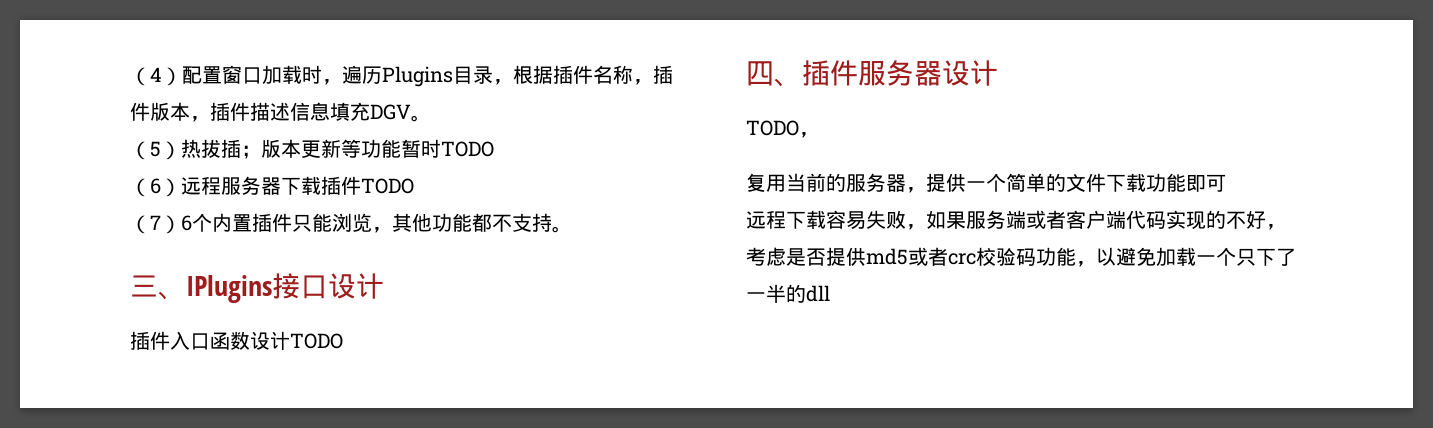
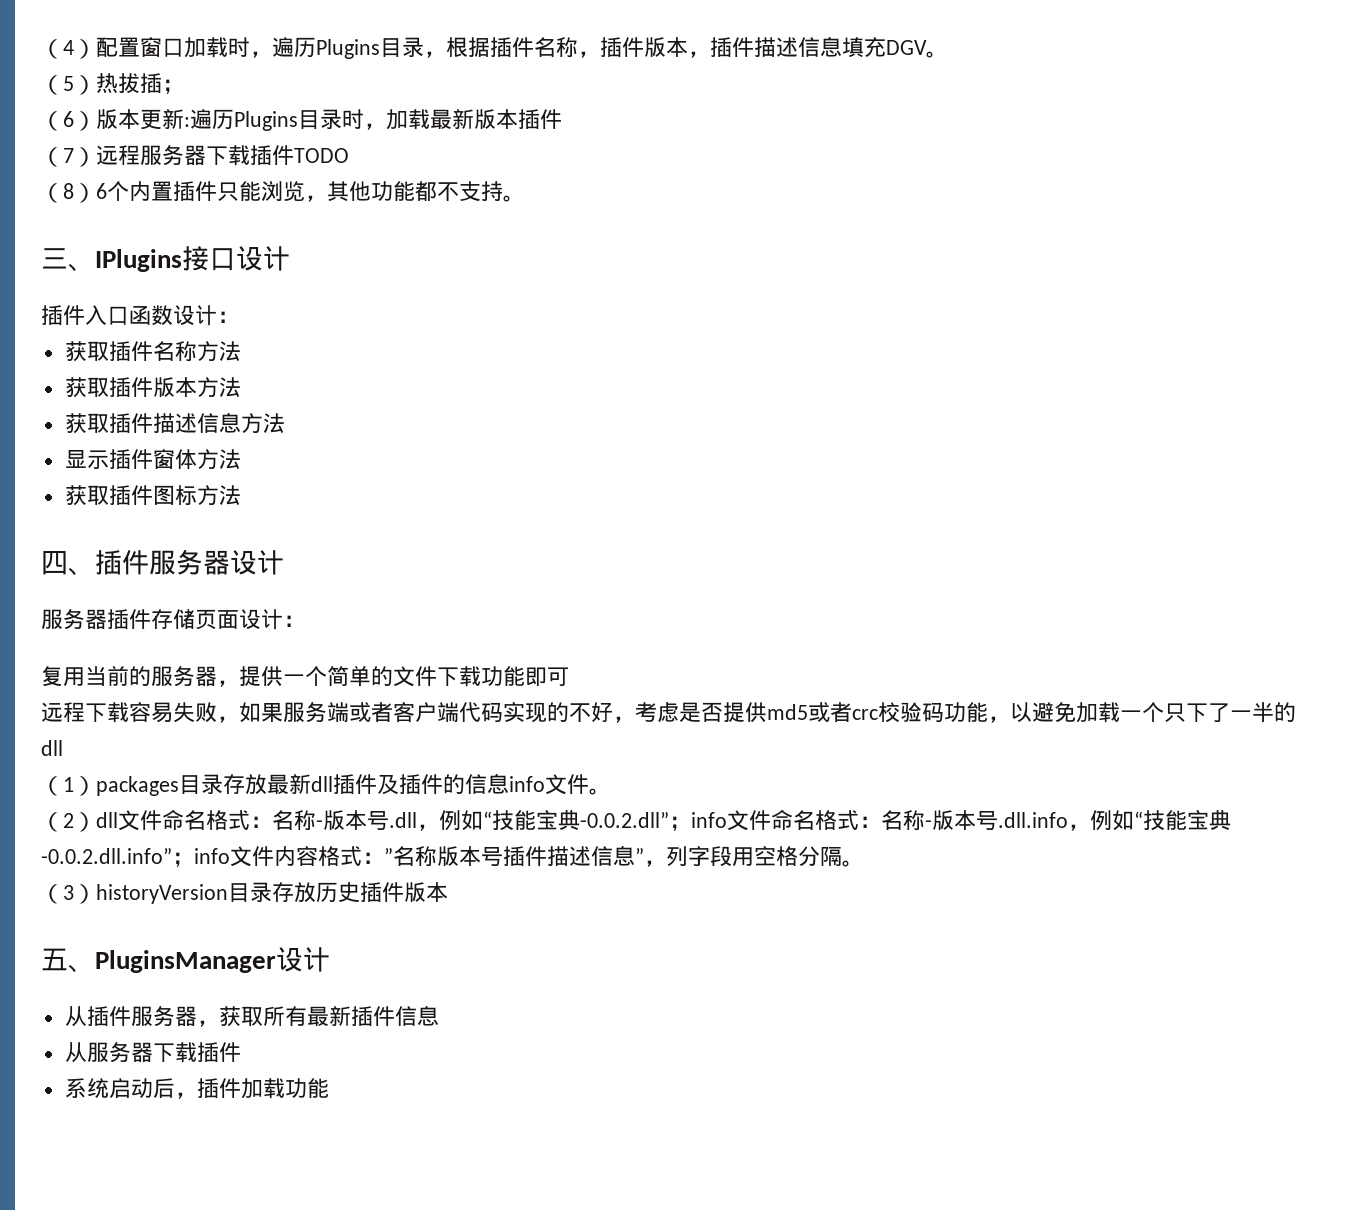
- （5）热拔插；版本更新等功能暂时TODO
- （6）远程服务器下载插件TODO
+ （5）热拔插；
+ （6）版本更新:遍历Plugins目录时，加载最新版本插件
+ （7）远程服务器下载插件TODO
- （7）6个内置插件只能浏览，其他功能都不支持。
+ （8）6个内置插件只能浏览，其他功能都不支持。
- 插件入口函数设计TODO
+ 插件入口函数设计：
+ 获取插件名称方法
+ 获取插件版本方法
+ 获取插件描述信息方法
+ 显示插件窗体方法
+ 获取插件图标方法
- TODO，
+ 服务器插件存储页面设计：
+ （1）packages目录存放最新dll插件及插件的信息info文件。
+ （2）dll文件命名格式：名称-版本号.dll，例如“技能宝典-0.0.2.dll”；info文件命名格式：名称-版本号.dll.info，例如“技能宝典-0.0.2.dll.info”；info文件内容格式：”名称版本号插件描述信息”，列字段用空格分隔。
+ （3）historyVersion目录存放历史插件版本
+ 五、PluginsManager设计
+ 从插件服务器，获取所有最新插件信息
+ 从服务器下载插件
+ 系统启动后，插件加载功能

